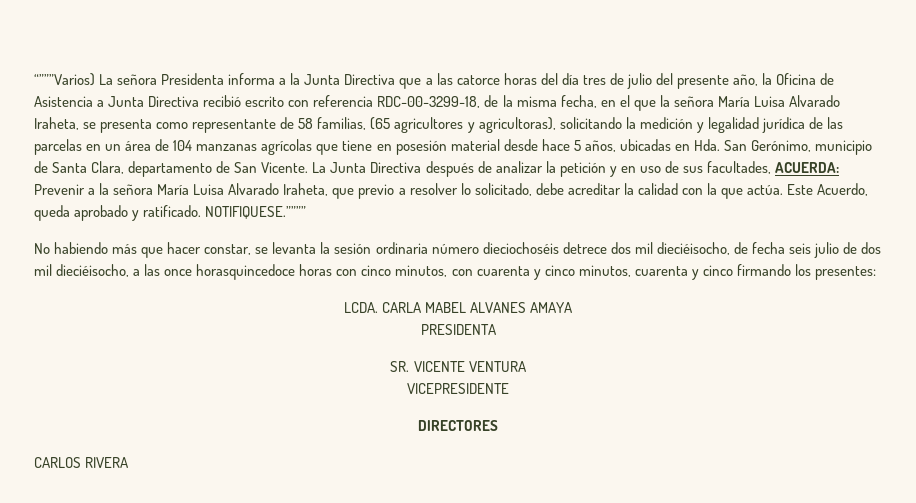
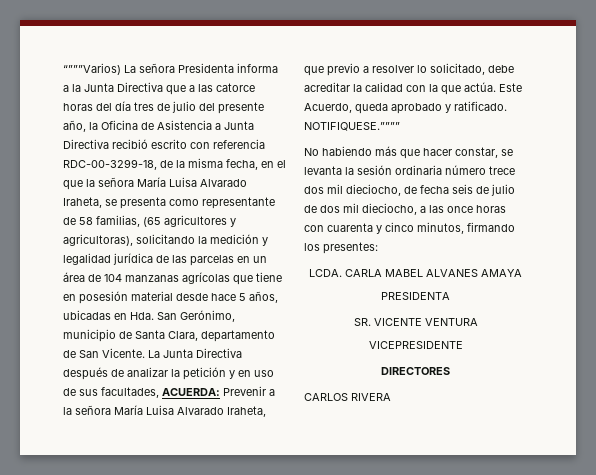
- No habiendo más que hacer constar, se levanta la sesión ordinaria número dieciochoséis detrece dos mil dieciéisocho, de fecha seis julio de dos mil dieciéisocho, a las once horasquincedoce horas con cinco minutos, con cuarenta y cinco minutos, cuarenta y cinco firmando los presentes:
+ No habiendo más que hacer constar, se levanta la sesión ordinaria número trece dos mil dieciocho, de fecha seis de julio de dos mil dieciocho, a las once horas con cuarenta y cinco minutos, firmando los presentes:

